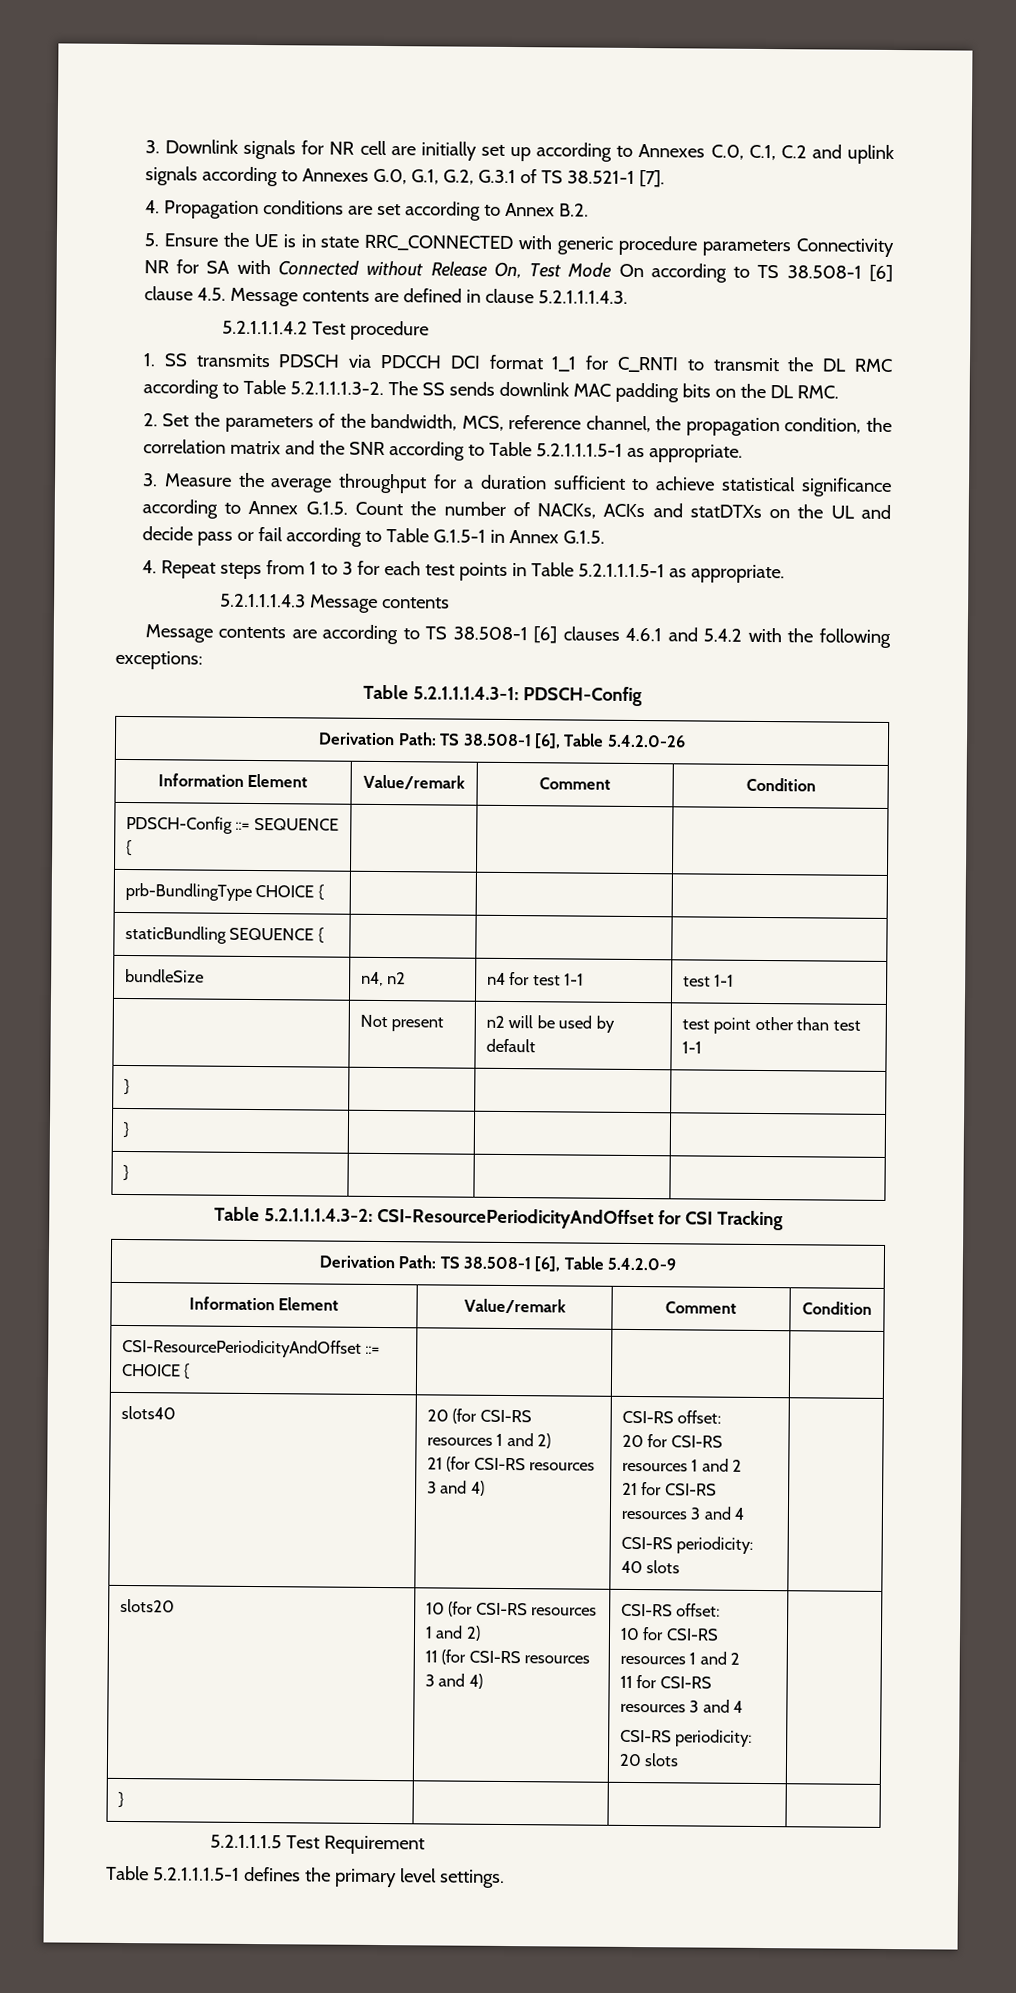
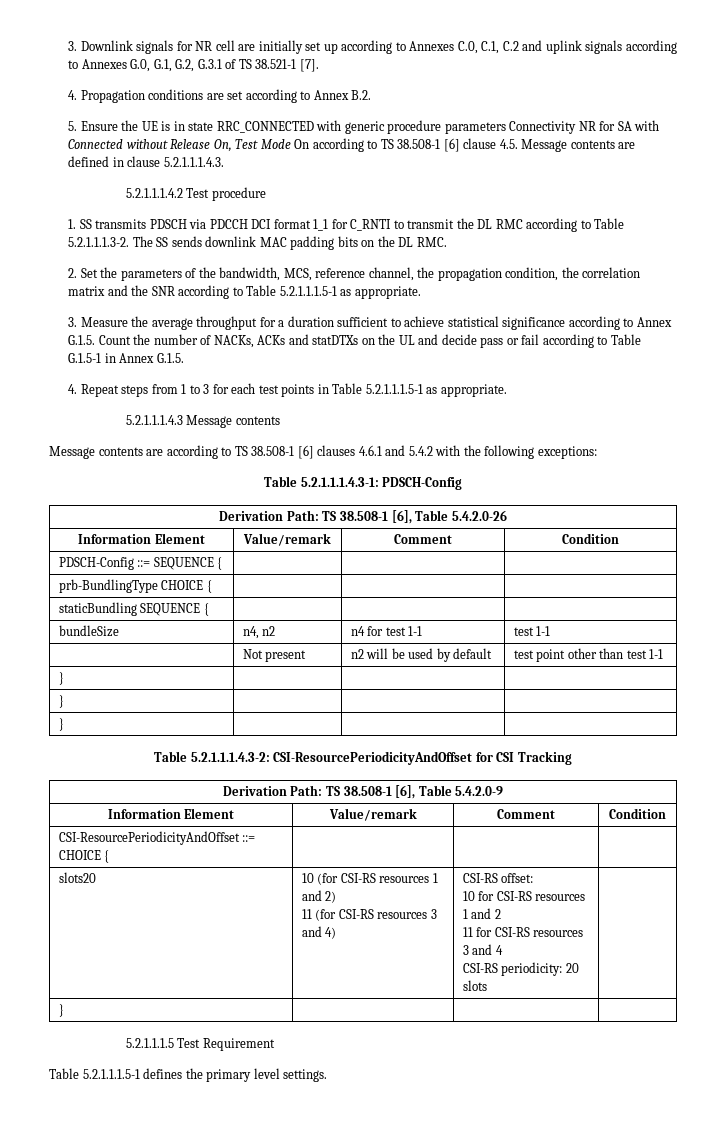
- slots40 | 20 (for CSI-RS resources 1 and 2)
- 21 (for CSI-RS resources 3 and 4) | CSI-RS offset:
- 20 for CSI-RS resources 1 and 2
- 21 for CSI-RS resources 3 and 4
- CSI-RS periodicity: 40 slots |

